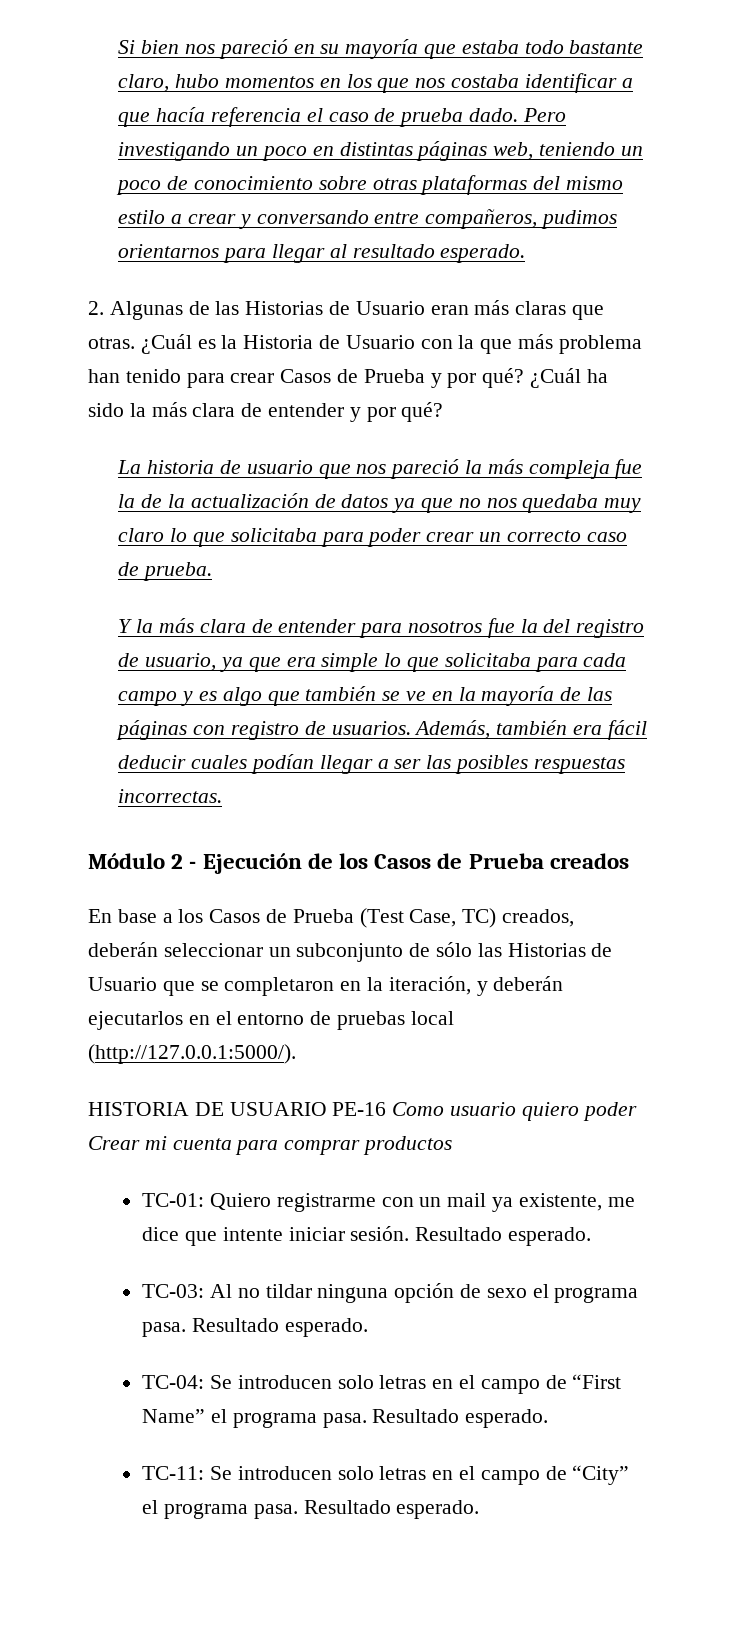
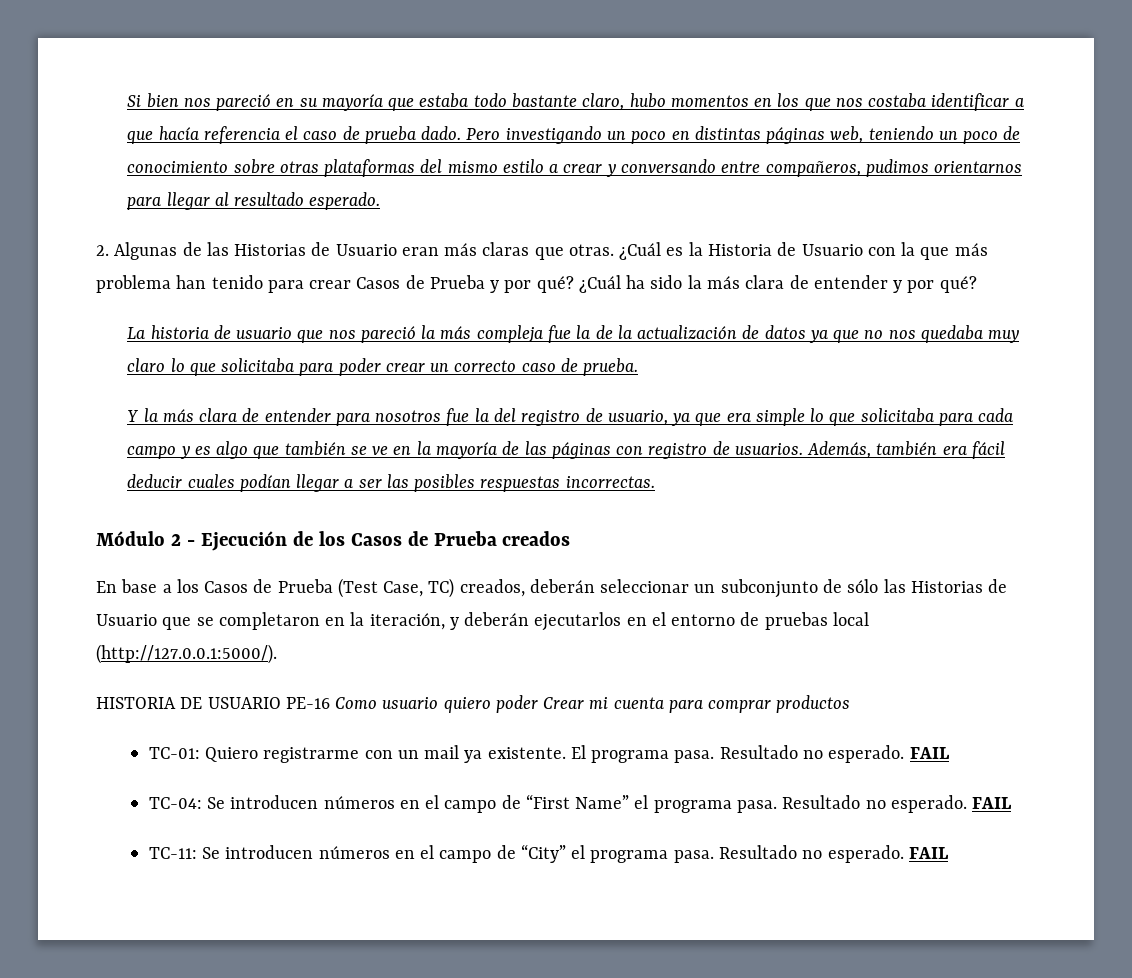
- TC-01: Quiero registrarme con un mail ya existente, me dice que intente iniciar sesión. Resultado esperado.
- TC-03: Al no tildar ninguna opción de sexo el programa pasa. Resultado esperado.
+ TC-01: Quiero registrarme con un mail ya existente. El programa pasa. Resultado no esperado. FAIL
- TC-04: Se introducen solo letras en el campo de “First Name” el programa pasa. Resultado esperado.
+ TC-04: Se introducen números en el campo de “First Name” el programa pasa. Resultado no esperado. FAIL
- TC-11: Se introducen solo letras en el campo de “City” el programa pasa. Resultado esperado.
+ TC-11: Se introducen números en el campo de “City” el programa pasa. Resultado no esperado. FAIL

